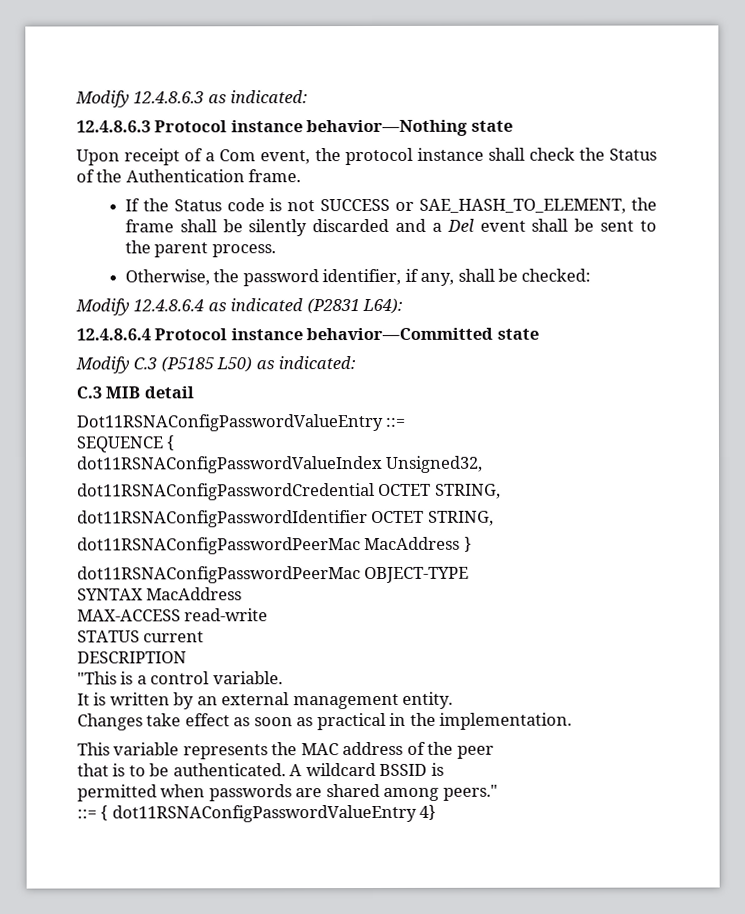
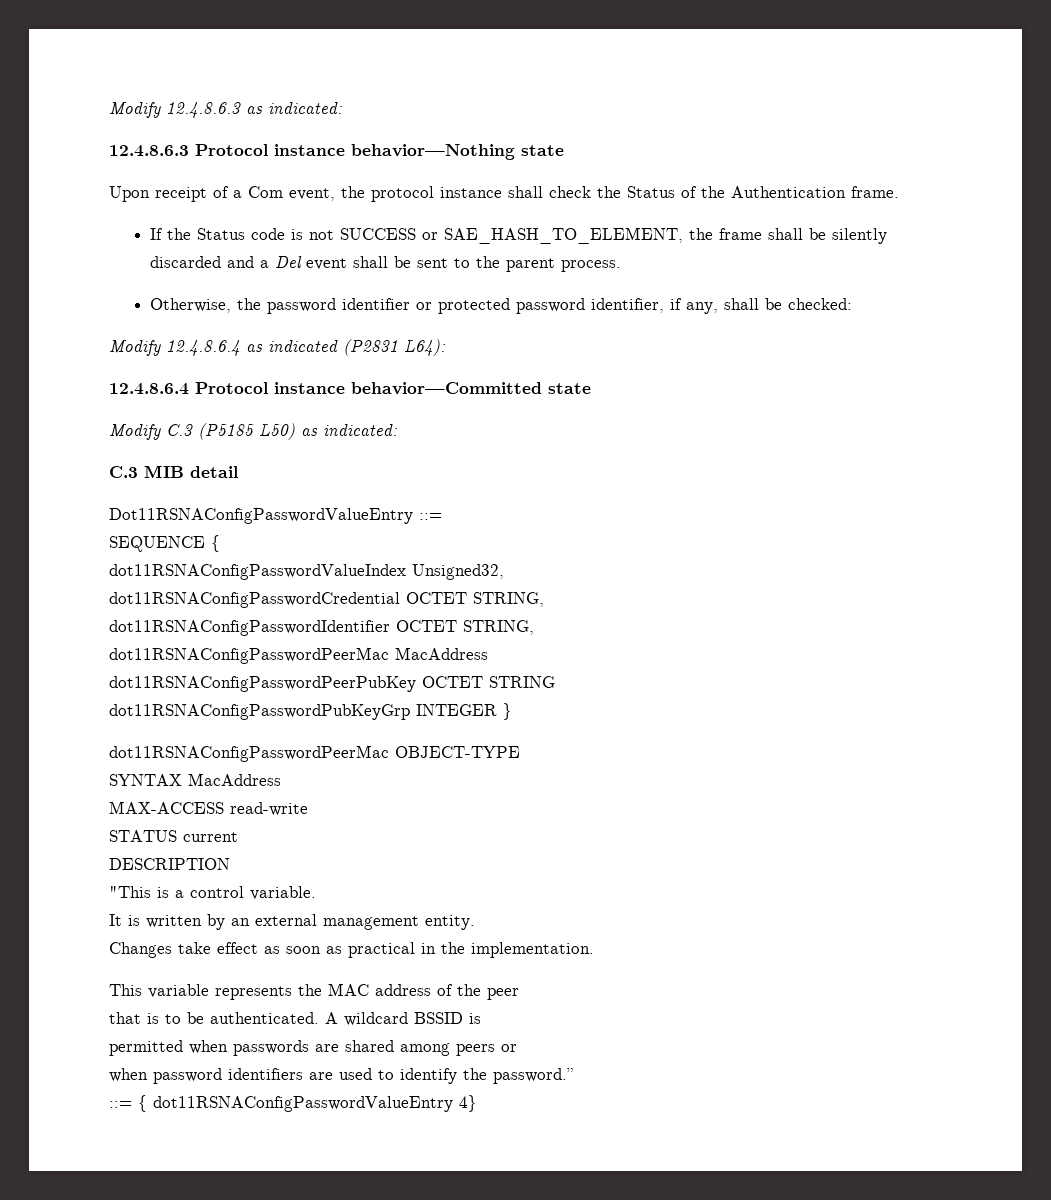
- Otherwise, the password identifier, if any, shall be checked:
+ Otherwise, the password identifier or protected password identifier, if any, shall be checked:
- dot11RSNAConfigPasswordPeerMac MacAddress }
+ dot11RSNAConfigPasswordPeerMac MacAddress
+ dot11RSNAConfigPasswordPeerPubKey OCTET STRING
+ dot11RSNAConfigPasswordPubKeyGrp INTEGER }
- permitted when passwords are shared among peers."
+ permitted when passwords are shared among peers or
+ when password identifiers are used to identify the password.”

